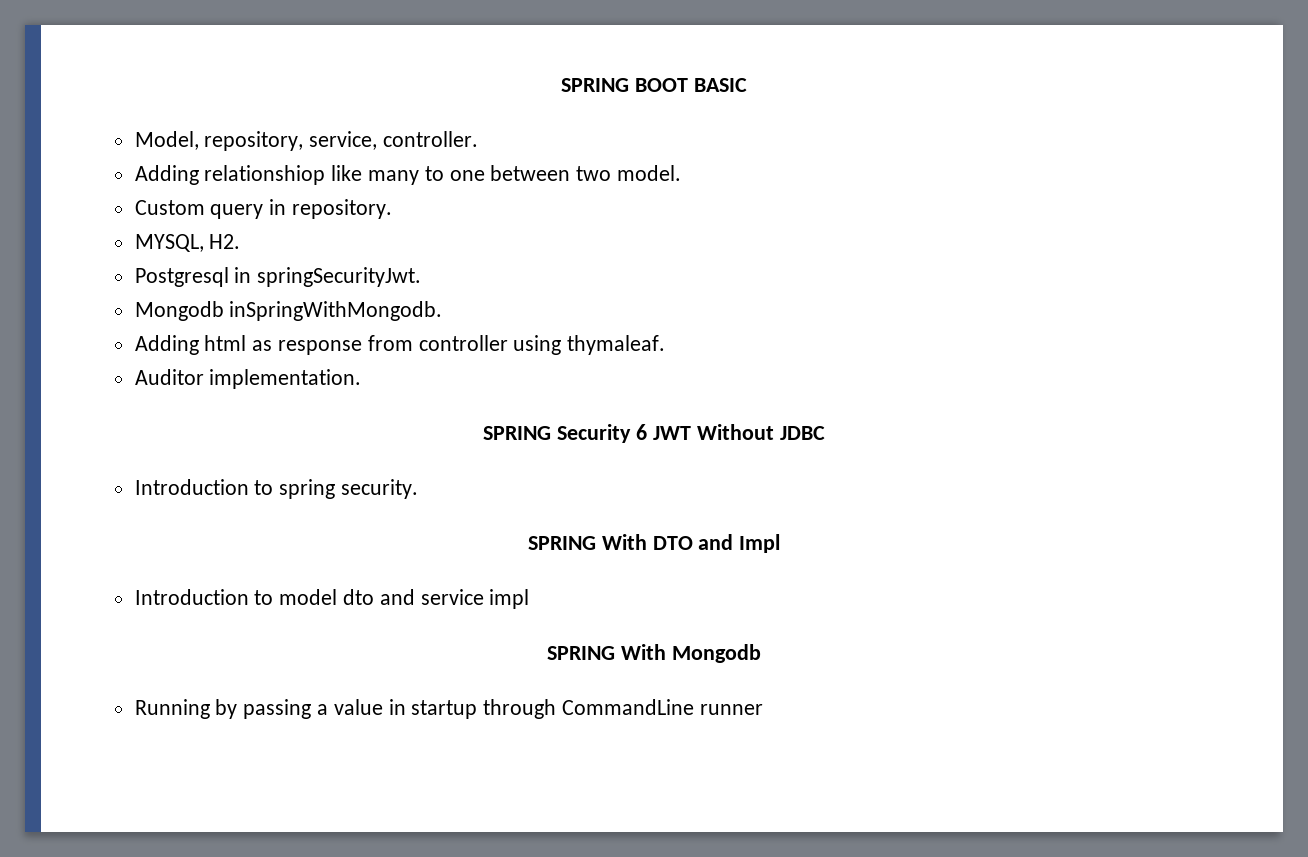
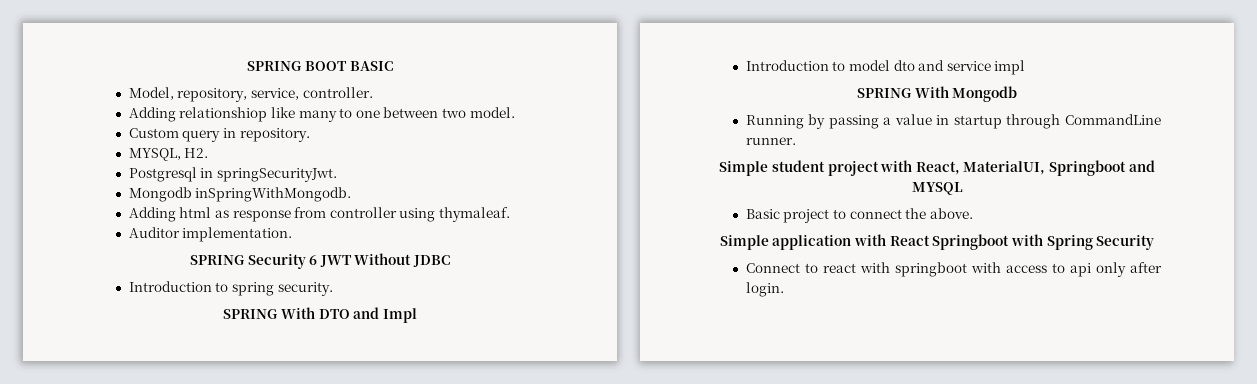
- Running by passing a value in startup through CommandLine runner
+ Running by passing a value in startup through CommandLine runner.
+ Simple student project with React, MaterialUI, Springboot and MYSQL
+ Basic project to connect the above.
+ Simple application with React Springboot with Spring Security
+ Connect to react with springboot with access to api only after login.

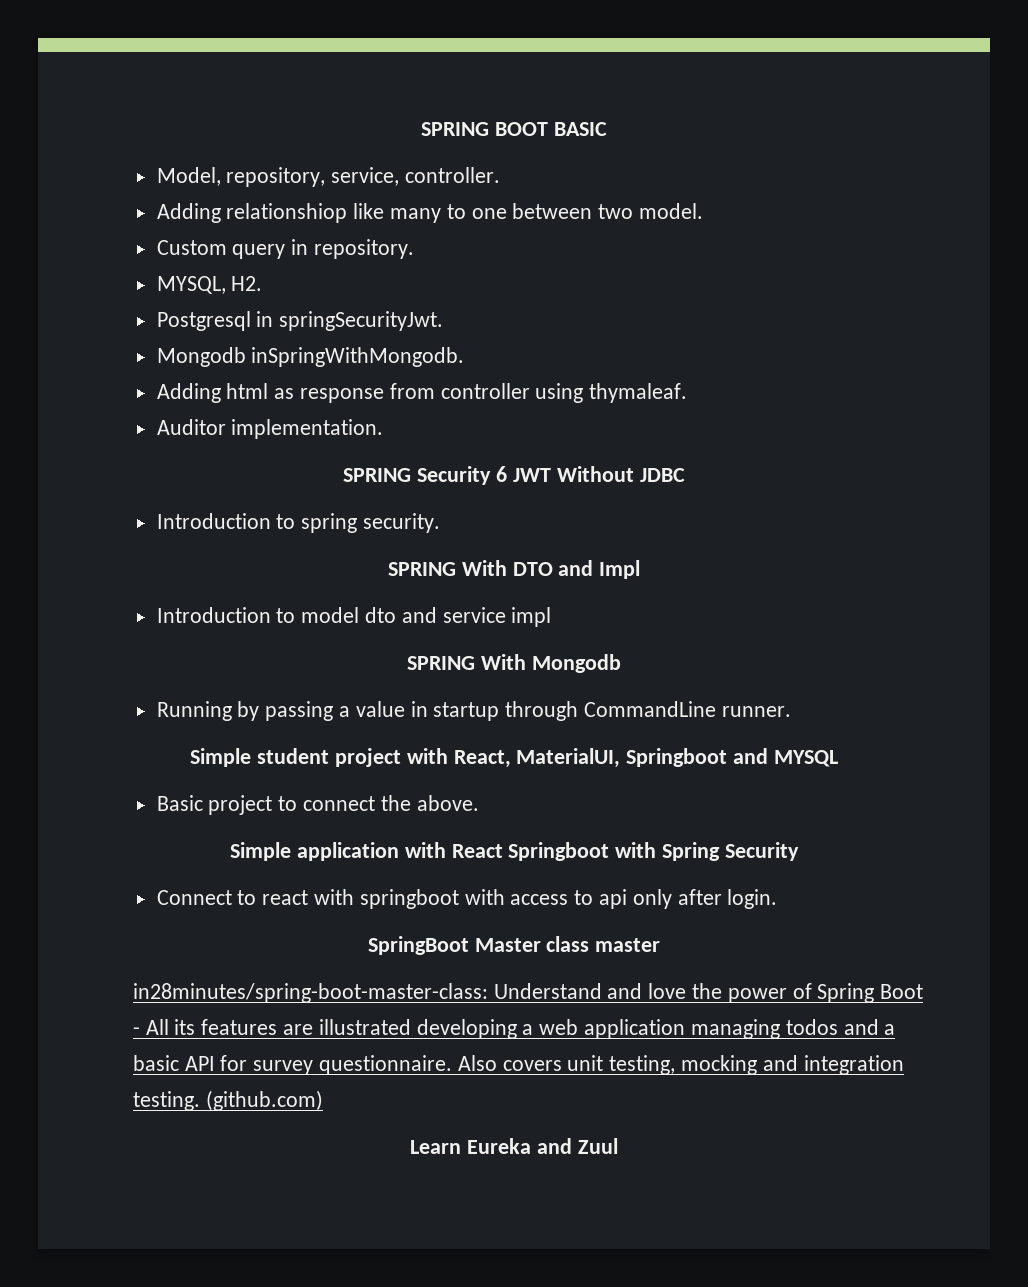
+ SpringBoot Master class master
+ in28minutes/spring-boot-master-class: Understand and love the power of Spring Boot - All its features are illustrated developing a web application managing todos and a basic API for survey questionnaire. Also covers unit testing, mocking and integration testing. (github.com)
+ Learn Eureka and Zuul

